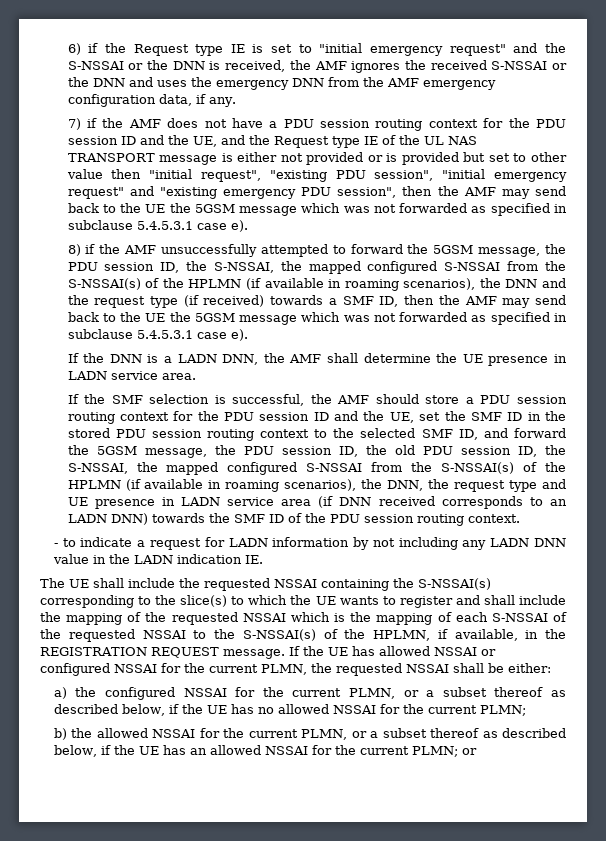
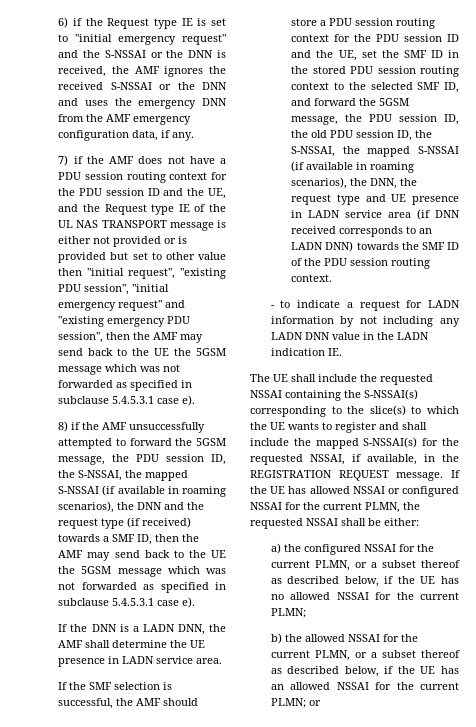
- 8) if the AMF unsuccessfully attempted to forward the 5GSM message, the PDU session ID, the S-NSSAI, the mapped configured S-NSSAI from the S-NSSAI(s) of the HPLMN (if available in roaming scenarios), the DNN and the request type (if received) towards a SMF ID, then the AMF may send back to the UE the 5GSM message which was not forwarded as specified in subclause 5.4.5.3.1 case e).
+ 8) if the AMF unsuccessfully attempted to forward the 5GSM message, the PDU session ID, the S-NSSAI, the mapped S-NSSAI (if available in roaming scenarios), the DNN and the request type (if received) towards a SMF ID, then the AMF may send back to the UE the 5GSM message which was not forwarded as specified in subclause 5.4.5.3.1 case e).
- If the SMF selection is successful, the AMF should store a PDU session routing context for the PDU session ID and the UE, set the SMF ID in the stored PDU session routing context to the selected SMF ID, and forward the 5GSM message, the PDU session ID, the old PDU session ID, the S-NSSAI, the mapped configured S-NSSAI from the S-NSSAI(s) of the HPLMN (if available in roaming scenarios), the DNN, the request type and UE presence in LADN service area (if DNN received corresponds to an LADN DNN) towards the SMF ID of the PDU session routing context.
+ If the SMF selection is successful, the AMF should store a PDU session routing context for the PDU session ID and the UE, set the SMF ID in the stored PDU session routing context to the selected SMF ID, and forward the 5GSM message, the PDU session ID, the old PDU session ID, the S-NSSAI, the mapped S-NSSAI (if available in roaming scenarios), the DNN, the request type and UE presence in LADN service area (if DNN received corresponds to an LADN DNN) towards the SMF ID of the PDU session routing context.
- The UE shall include the requested NSSAI containing the S-NSSAI(s) corresponding to the slice(s) to which the UE wants to register and shall include the mapping of the requested NSSAI which is the mapping of each S-NSSAI of the requested NSSAI to the S-NSSAI(s) of the HPLMN, if available, in the REGISTRATION REQUEST message.
+ The UE shall include the requested NSSAI containing the S-NSSAI(s) corresponding to the slice(s) to which the UE wants to register and shall include the mapped S-NSSAI(s) for the requested NSSAI, if available, in the REGISTRATION REQUEST message.

